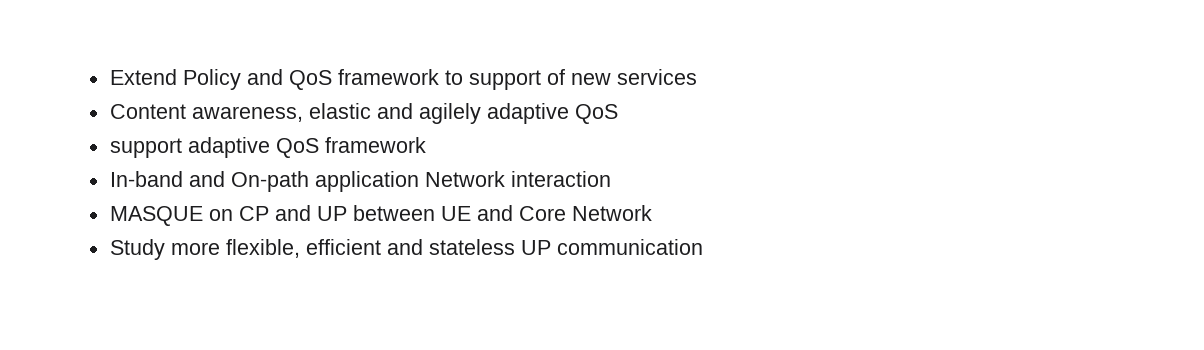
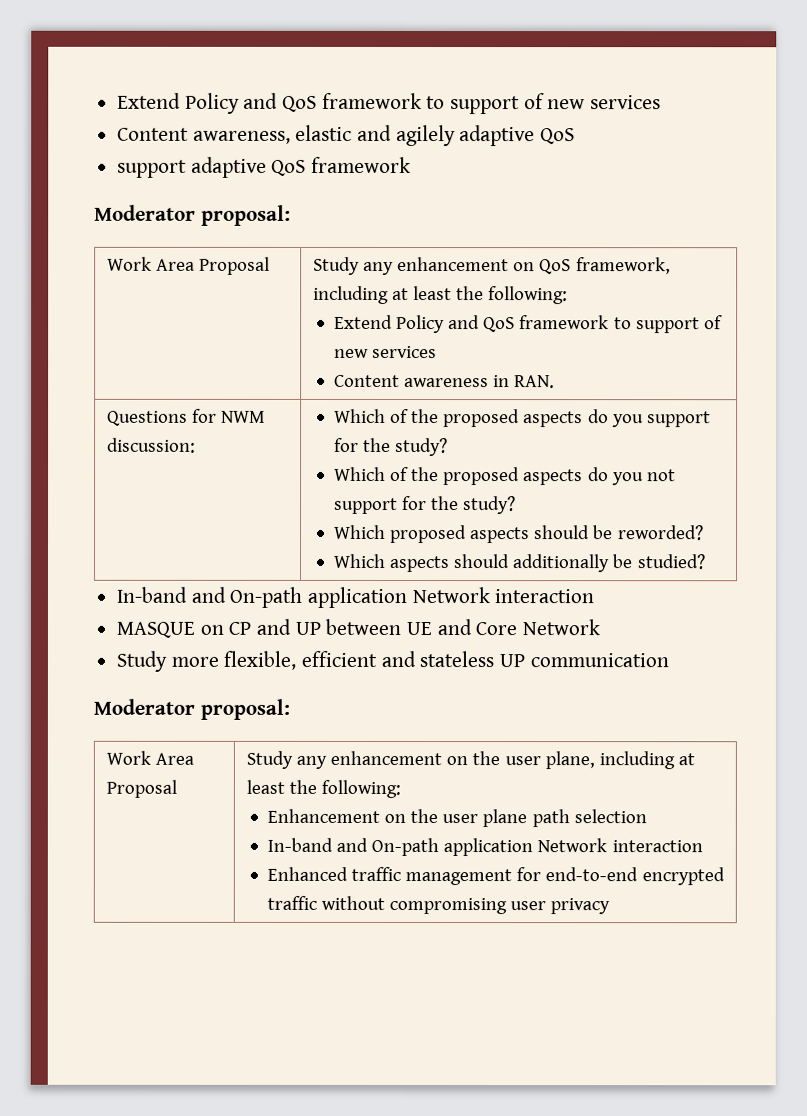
  support adaptive QoS framework
+ Moderator proposal:
+ Work Area Proposal | Study any enhancement on QoS framework, including at least the following:
+ Extend Policy and QoS framework to support of new services
+ Content awareness in RAN.
+ Questions for NWM discussion: | Which of the proposed aspects do you support for the study?
+ Which of the proposed aspects do you not support for the study?
+ Which proposed aspects should be reworded?
+ Which aspects should additionally be studied?
  Study more flexible, efficient and stateless UP communication
+ Moderator proposal:
+ Work Area Proposal | Study any enhancement on the user plane, including at least the following:
+ Enhancement on the user plane path selection
+ In-band and On-path application Network interaction
+ Enhanced traffic management for end-to-end encrypted traffic without compromising user privacy

